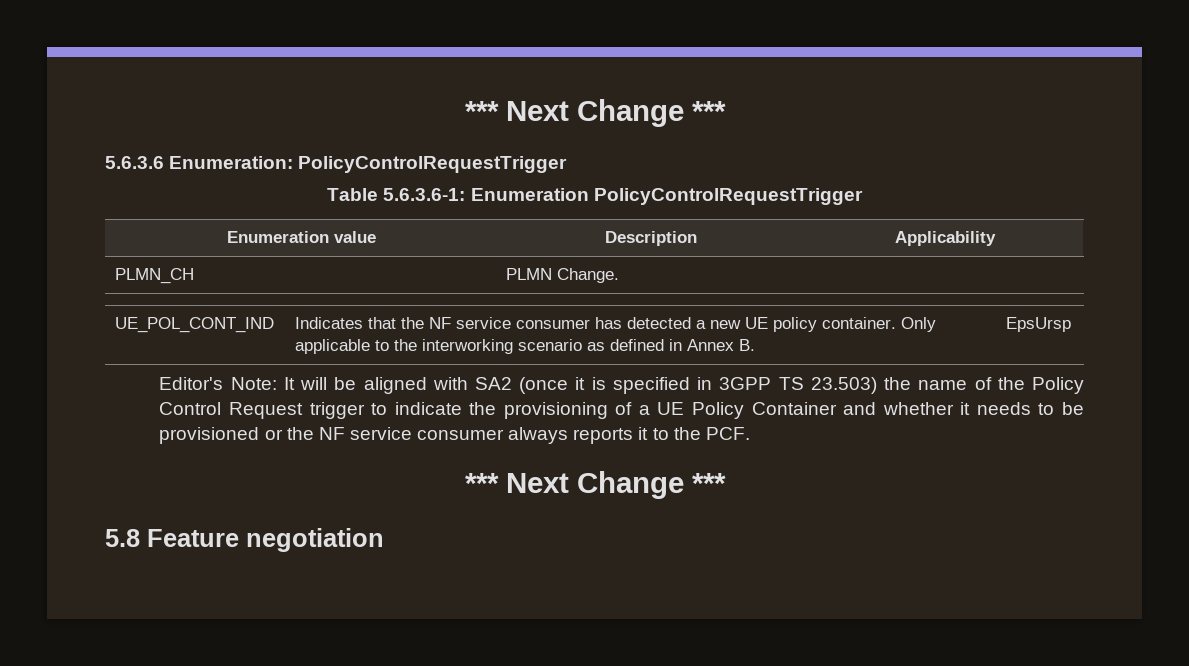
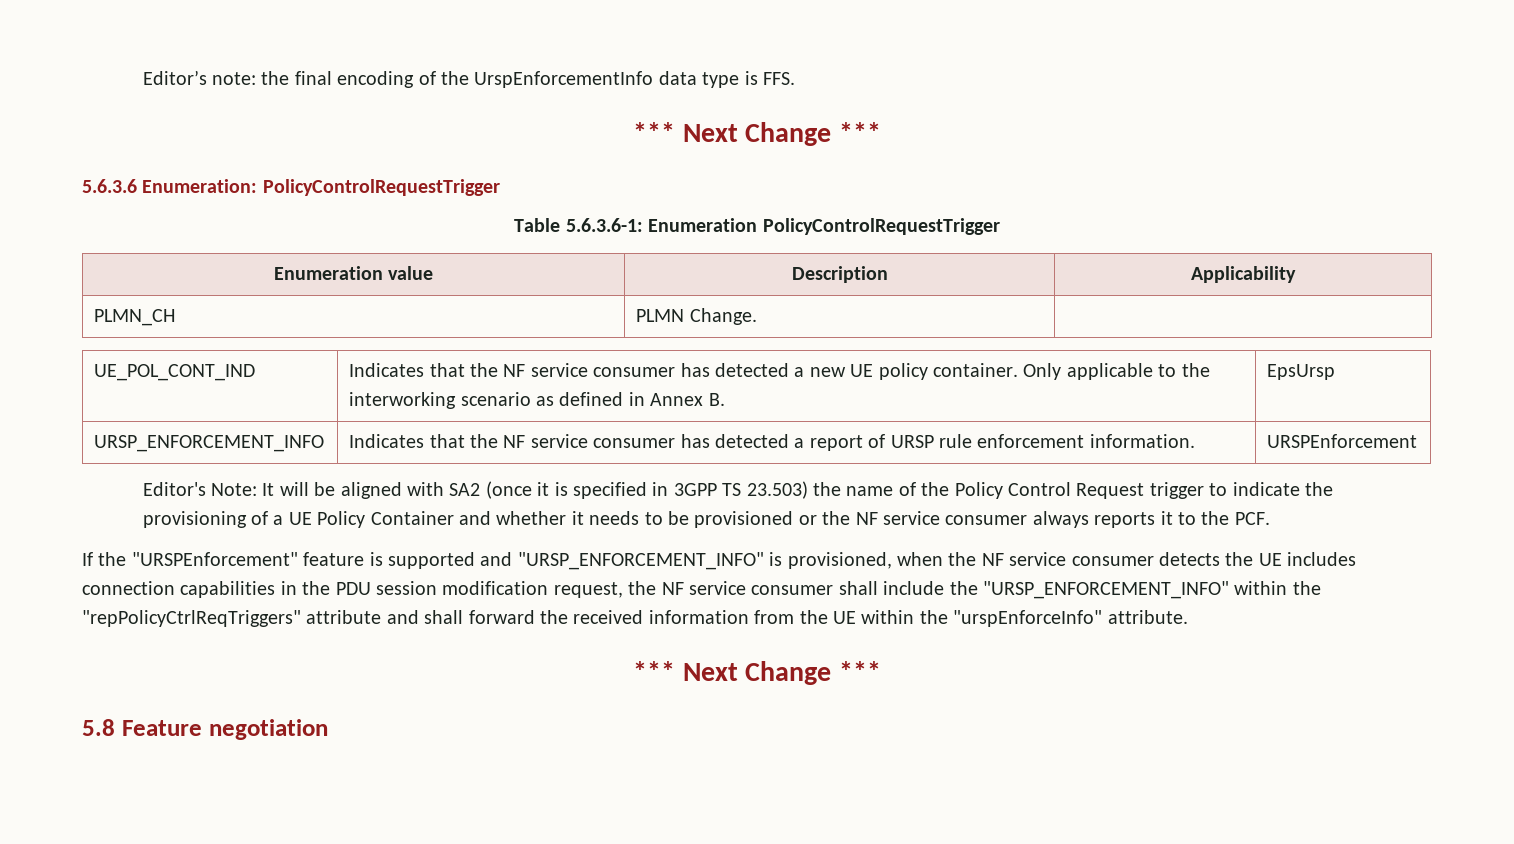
+ Editor’s note: the final encoding of the UrspEnforcementInfo data type is FFS.
+ URSP_ENFORCEMENT_INFO | Indicates that the NF service consumer has detected a report of URSP rule enforcement information. | URSPEnforcement
+ If the "URSPEnforcement" feature is supported and "URSP_ENFORCEMENT_INFO" is provisioned, when the NF service consumer detects the UE includes connection capabilities in the PDU session modification request, the NF service consumer shall include the "URSP_ENFORCEMENT_INFO" within the "repPolicyCtrlReqTriggers" attribute and shall forward the received information from the UE within the "urspEnforceInfo" attribute.

